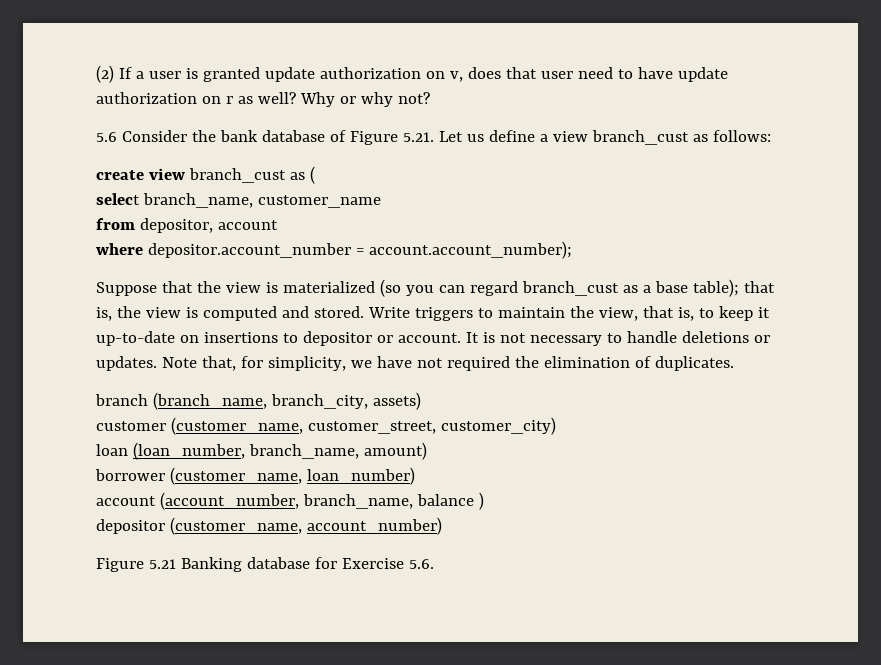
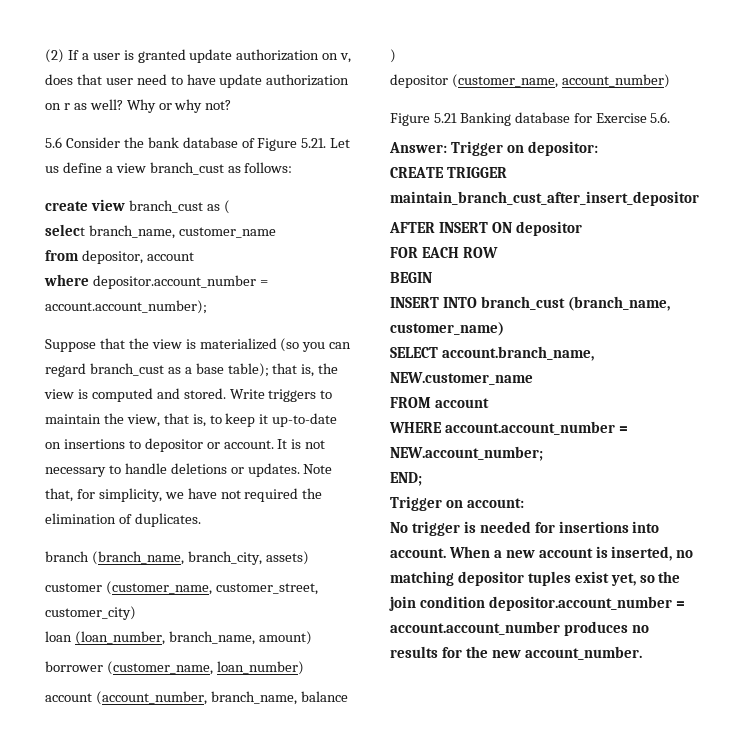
+ Answer: Trigger on depositor:
+ CREATE TRIGGER maintain_branch_cust_after_insert_depositor
+ AFTER INSERT ON depositor
+ FOR EACH ROW
+ BEGIN
+ INSERT INTO branch_cust (branch_name, customer_name)
+ SELECT account.branch_name, NEW.customer_name
+ FROM account
+ WHERE account.account_number = NEW.account_number;
+ END;
+ Trigger on account:
+ No trigger is needed for insertions into account. When a new account is inserted, no matching depositor tuples exist yet, so the join condition depositor.account_number = account.account_number produces no results for the new account_number.

